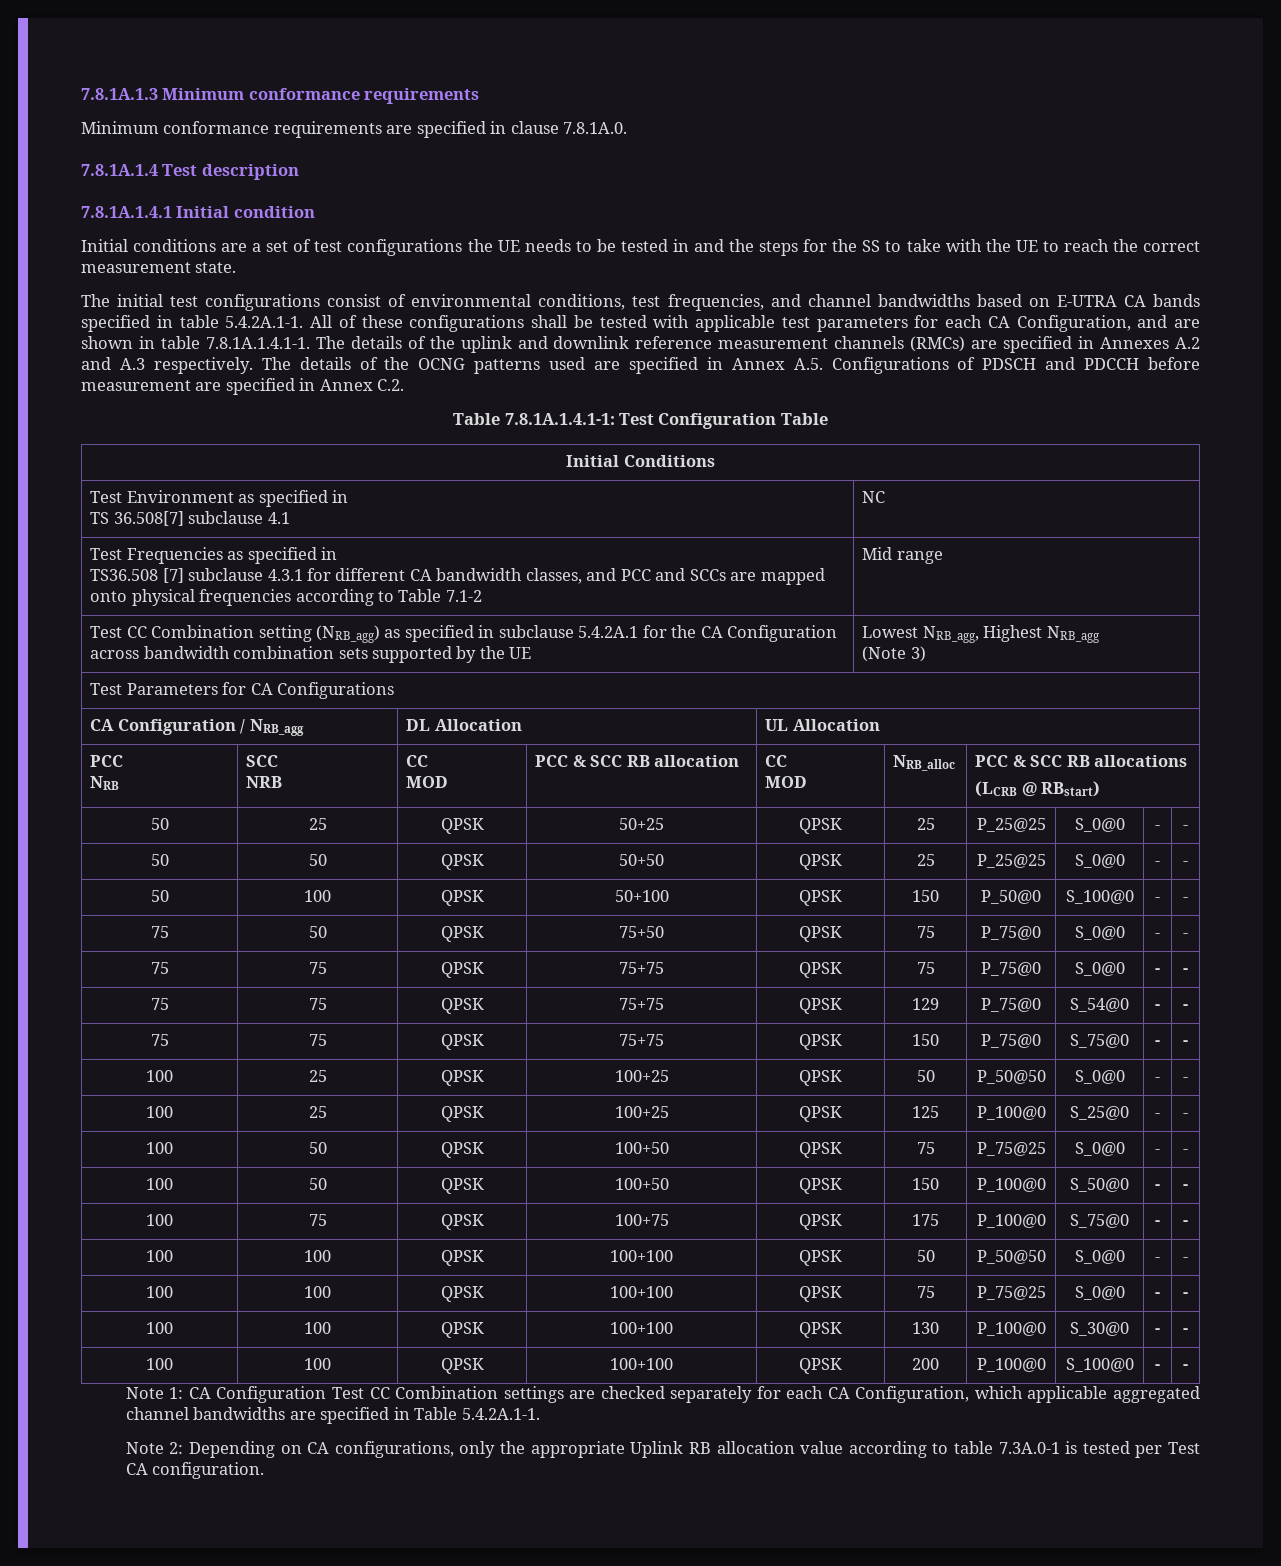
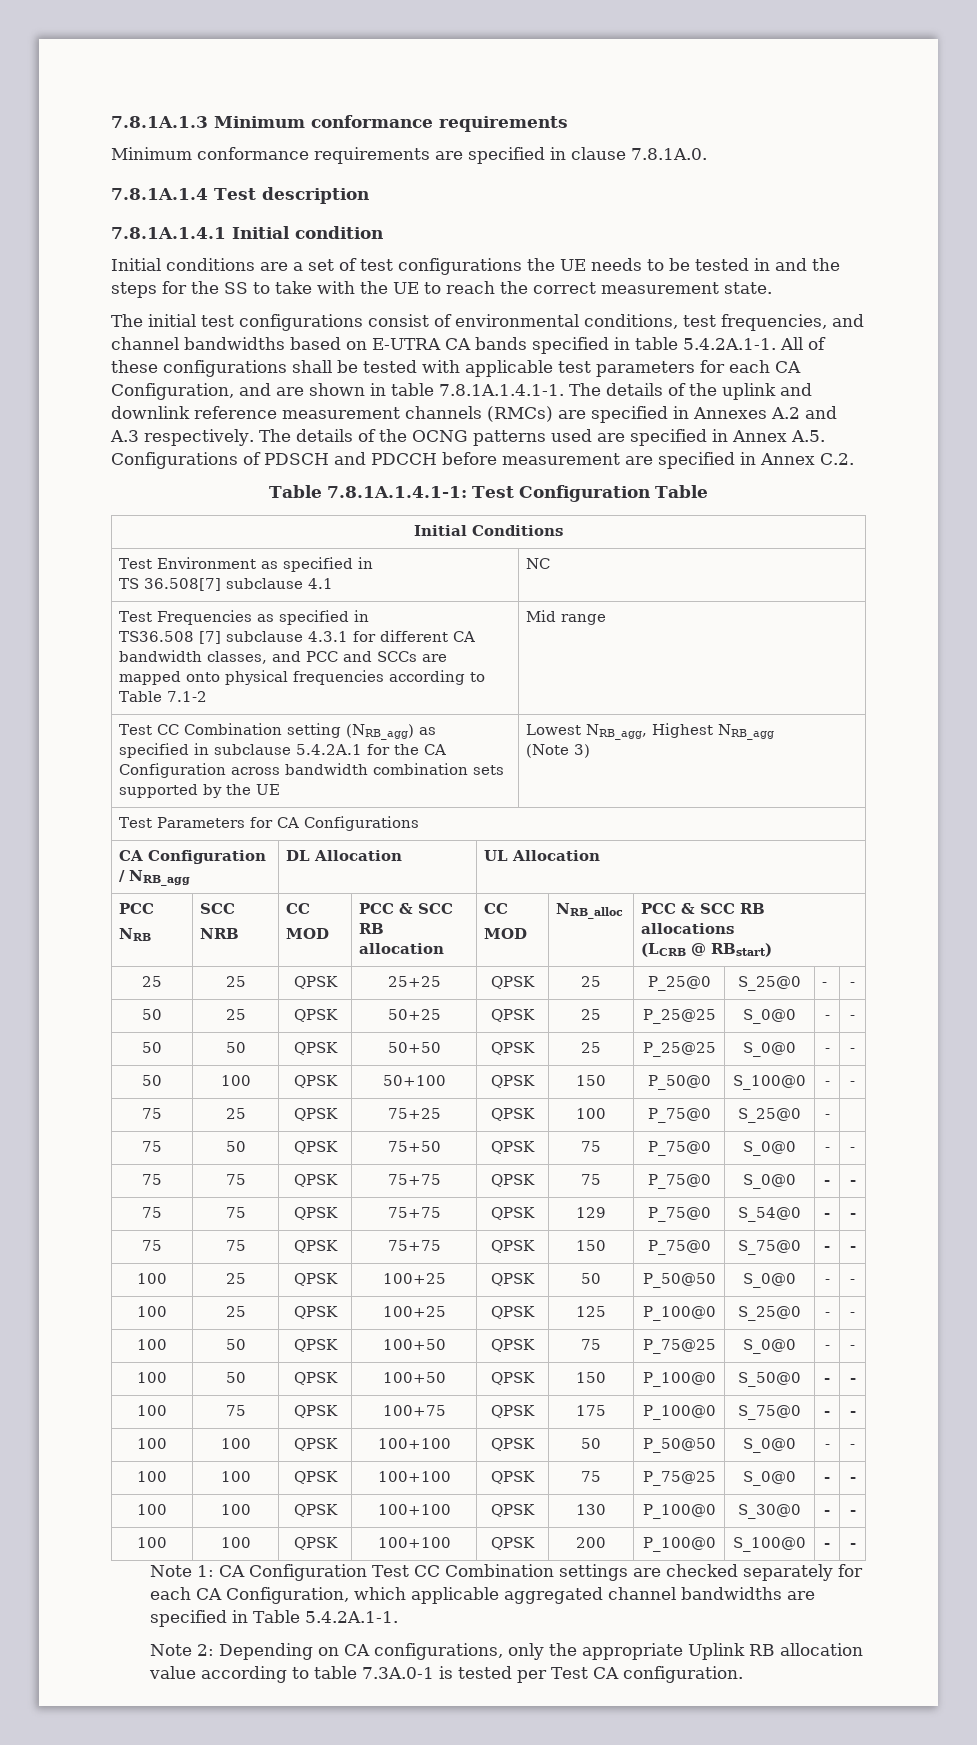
+ 25 | 25 | QPSK | 25+25 | QPSK | 25 | P_25@0 | S_25@0 | - | -
+ 75 | 25 | QPSK | 75+25 | QPSK | 100 | P_75@0 | S_25@0 | - |

